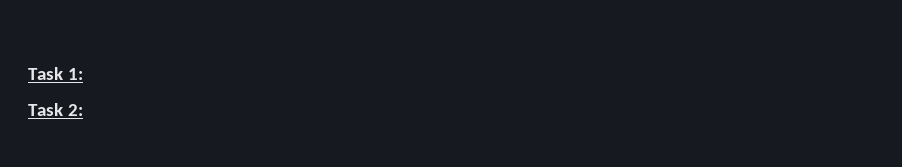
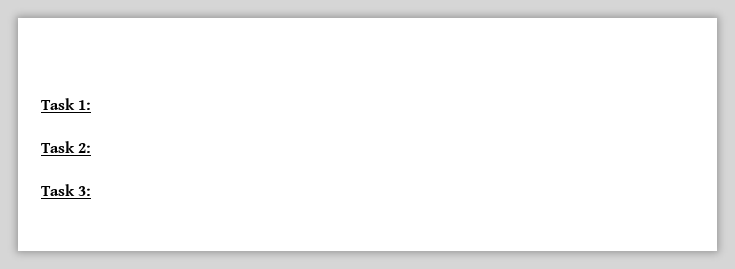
+ Task 3:

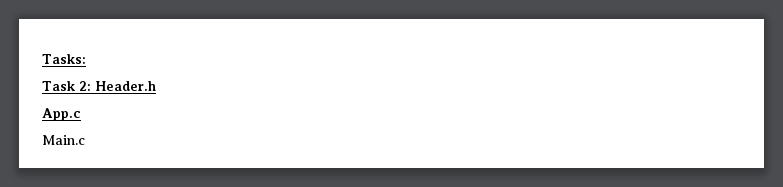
- Task 1:
+ Tasks:
- Task 2:
- Task 3:
+ Task 2: Header.h
+ App.c
+ Main.c

